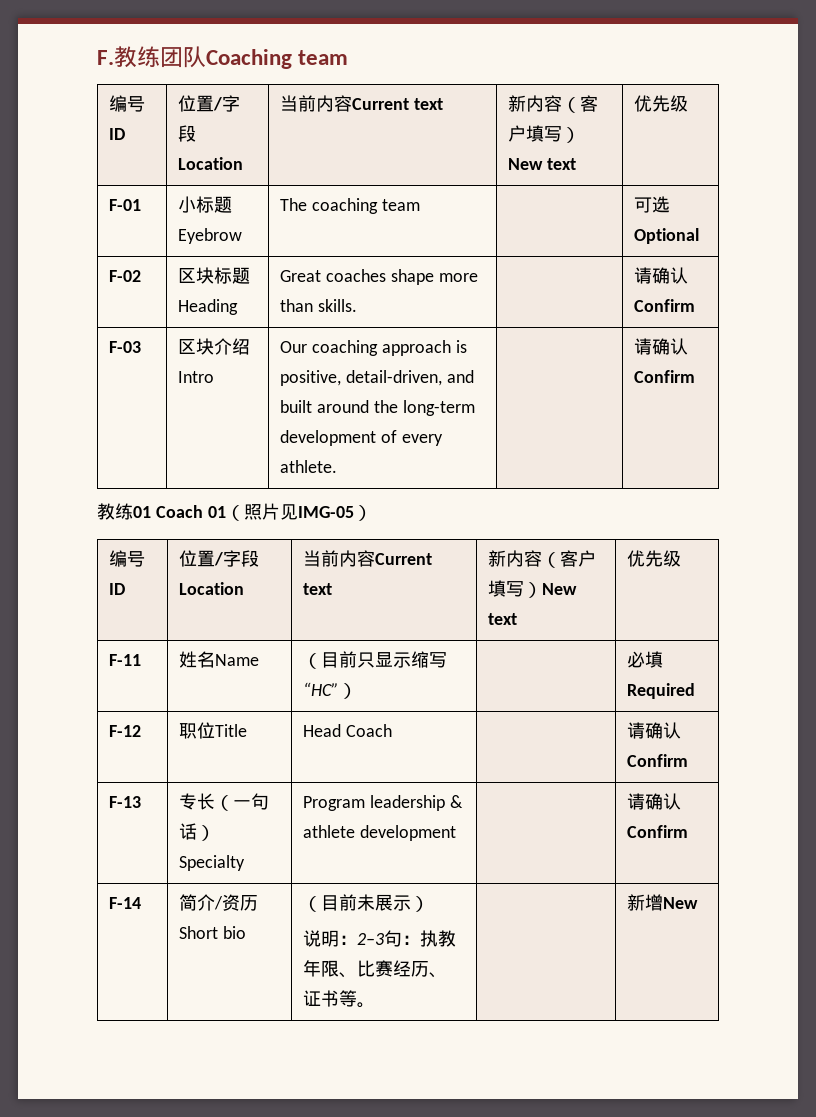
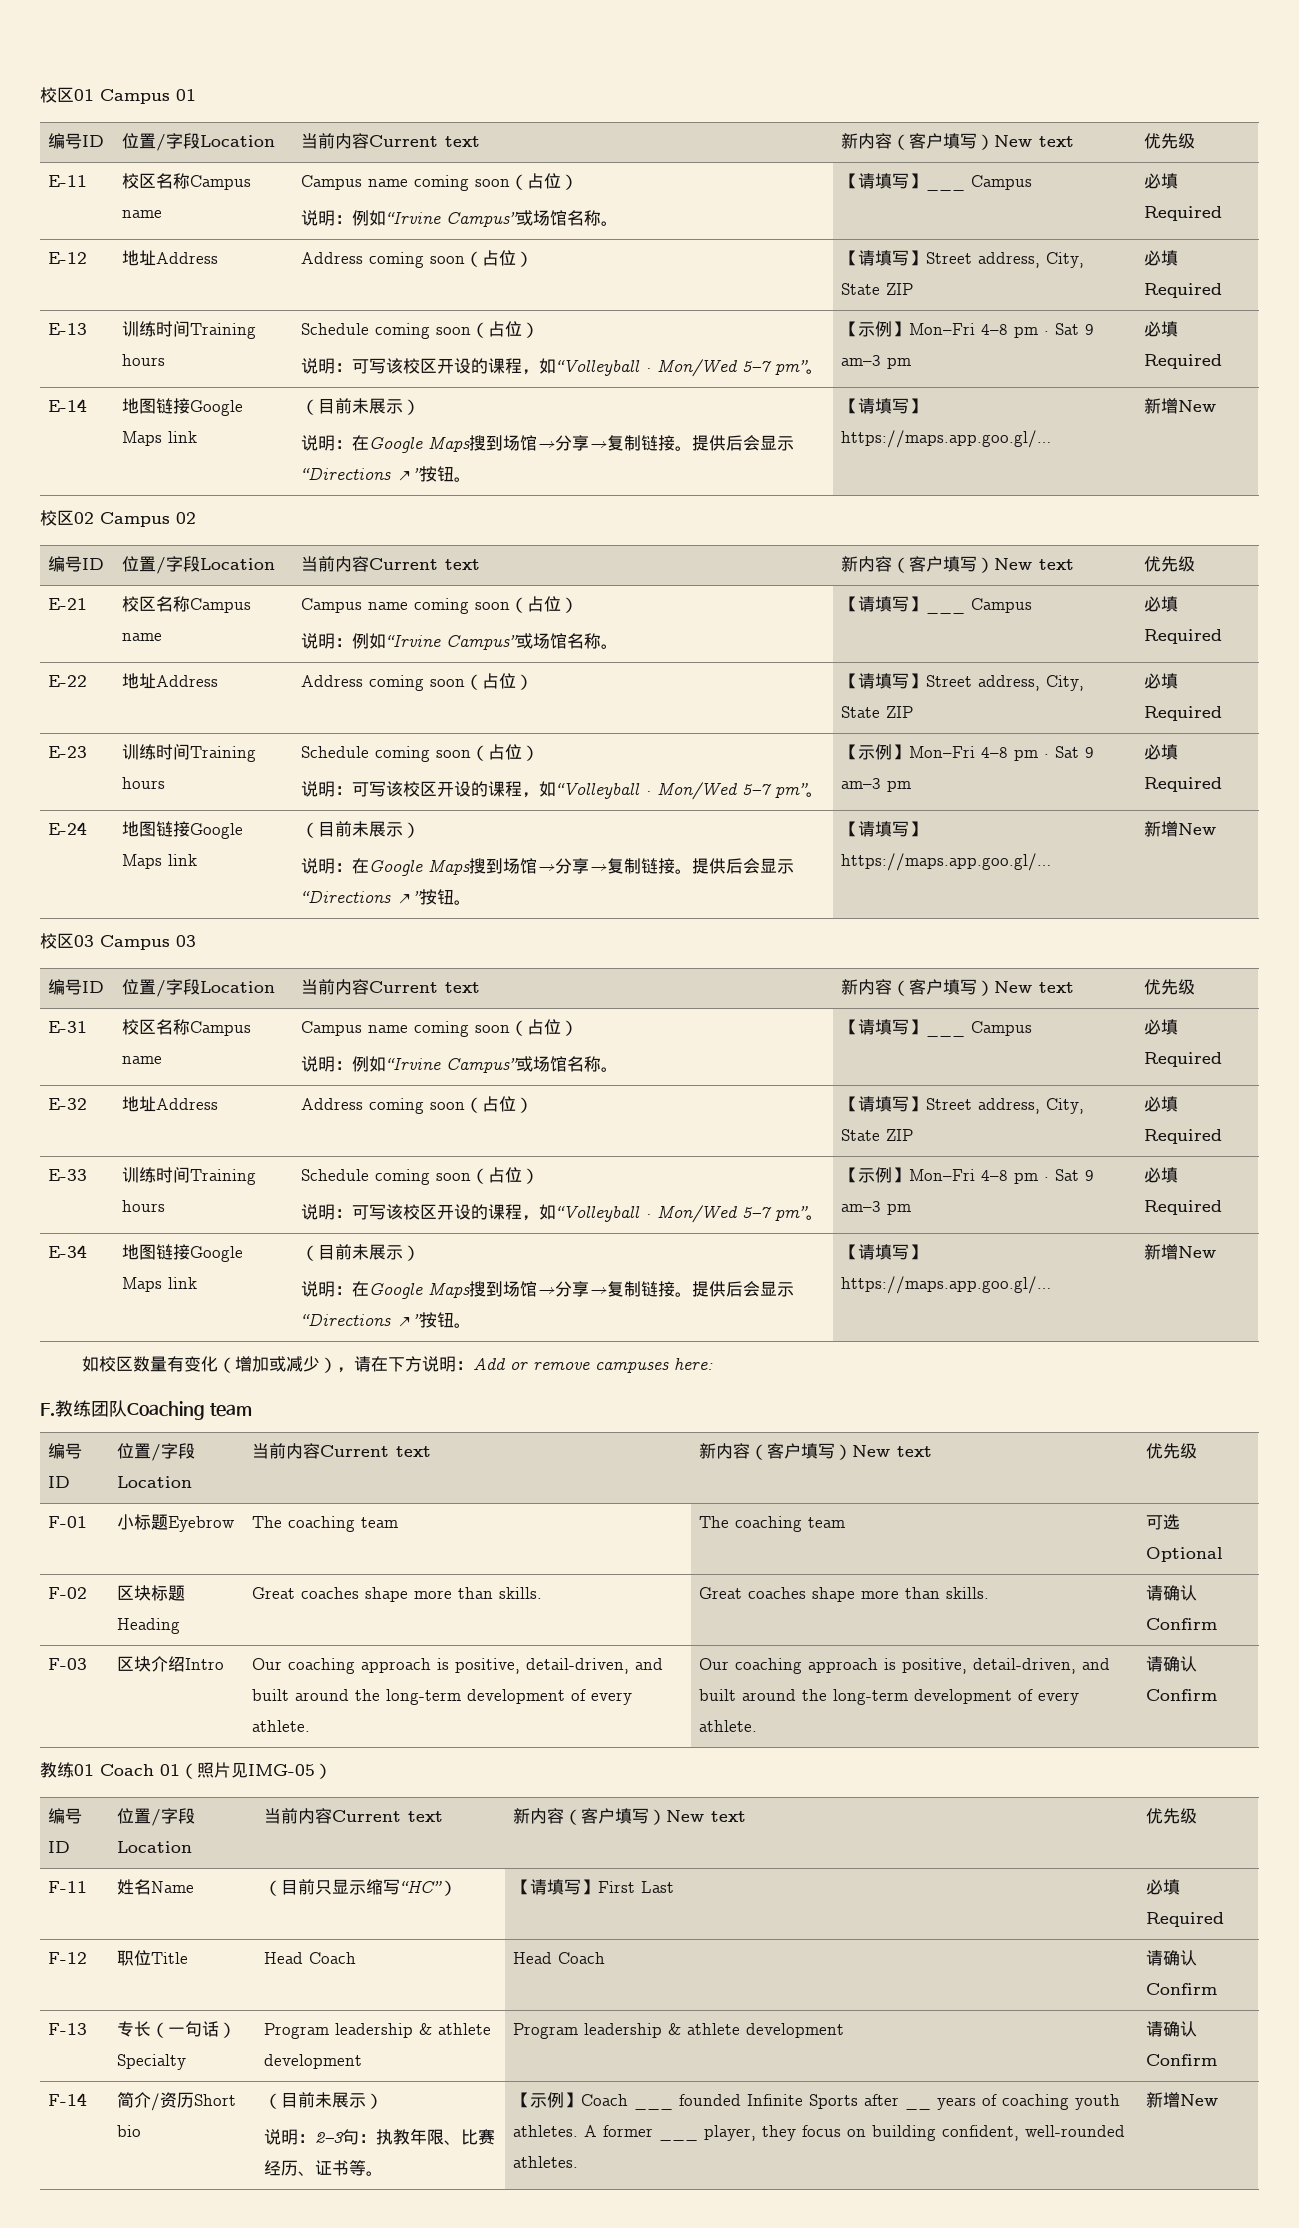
+ 校区01 Campus 01
+ 编号ID | 位置/字段Location | 当前内容Current text | 新内容（客户填写）New text | 优先级
+ E-11 | 校区名称Campus name | Campus name coming soon（占位）
+ 说明：例如“Irvine Campus”或场馆名称。 | 【请填写】___ Campus | 必填Required
+ E-12 | 地址Address | Address coming soon（占位） | 【请填写】Street address, City, State ZIP | 必填Required
+ E-13 | 训练时间Training hours | Schedule coming soon（占位）
+ 说明：可写该校区开设的课程，如“Volleyball · Mon/Wed 5–7 pm”。 | 【示例】Mon–Fri 4–8 pm · Sat 9 am–3 pm | 必填Required
+ E-14 | 地图链接Google Maps link | （目前未展示）
+ 说明：在Google Maps搜到场馆→分享→复制链接。提供后会显示“Directions ↗”按钮。 | 【请填写】https://maps.app.goo.gl/… | 新增New
+ 校区02 Campus 02
+ 编号ID | 位置/字段Location | 当前内容Current text | 新内容（客户填写）New text | 优先级
+ E-21 | 校区名称Campus name | Campus name coming soon（占位）
+ 说明：例如“Irvine Campus”或场馆名称。 | 【请填写】___ Campus | 必填Required
+ E-22 | 地址Address | Address coming soon（占位） | 【请填写】Street address, City, State ZIP | 必填Required
+ E-23 | 训练时间Training hours | Schedule coming soon（占位）
+ 说明：可写该校区开设的课程，如“Volleyball · Mon/Wed 5–7 pm”。 | 【示例】Mon–Fri 4–8 pm · Sat 9 am–3 pm | 必填Required
+ E-24 | 地图链接Google Maps link | （目前未展示）
+ 说明：在Google Maps搜到场馆→分享→复制链接。提供后会显示“Directions ↗”按钮。 | 【请填写】https://maps.app.goo.gl/… | 新增New
+ 校区03 Campus 03
+ 编号ID | 位置/字段Location | 当前内容Current text | 新内容（客户填写）New text | 优先级
+ E-31 | 校区名称Campus name | Campus name coming soon（占位）
+ 说明：例如“Irvine Campus”或场馆名称。 | 【请填写】___ Campus | 必填Required
+ E-32 | 地址Address | Address coming soon（占位） | 【请填写】Street address, City, State ZIP | 必填Required
+ E-33 | 训练时间Training hours | Schedule coming soon（占位）
+ 说明：可写该校区开设的课程，如“Volleyball · Mon/Wed 5–7 pm”。 | 【示例】Mon–Fri 4–8 pm · Sat 9 am–3 pm | 必填Required
+ E-34 | 地图链接Google Maps link | （目前未展示）
+ 说明：在Google Maps搜到场馆→分享→复制链接。提供后会显示“Directions ↗”按钮。 | 【请填写】https://maps.app.goo.gl/… | 新增New
+ 如校区数量有变化（增加或减少），请在下方说明：Add or remove campuses here:
- F-01 | 小标题Eyebrow | The coaching team | | 可选Optional
+ F-01 | 小标题Eyebrow | The coaching team | The coaching team | 可选Optional
- F-02 | 区块标题Heading | Great coaches shape more than skills. | | 请确认Confirm
+ F-02 | 区块标题Heading | Great coaches shape more than skills. | Great coaches shape more than skills. | 请确认Confirm
- F-03 | 区块介绍Intro | Our coaching approach is positive, detail-driven, and built around the long-term development of every athlete. | | 请确认Confirm
+ F-03 | 区块介绍Intro | Our coaching approach is positive, detail-driven, and built around the long-term development of every athlete. | Our coaching approach is positive, detail-driven, and built around the long-term development of every athlete. | 请确认Confirm
- F-11 | 姓名Name | （目前只显示缩写“HC”） | | 必填Required
+ F-11 | 姓名Name | （目前只显示缩写“HC”） | 【请填写】First Last | 必填Required
- F-12 | 职位Title | Head Coach | | 请确认Confirm
+ F-12 | 职位Title | Head Coach | Head Coach | 请确认Confirm
- F-13 | 专长（一句话）Specialty | Program leadership & athlete development | | 请确认Confirm
+ F-13 | 专长（一句话）Specialty | Program leadership & athlete development | Program leadership & athlete development | 请确认Confirm
+ 【示例】Coach ___ founded Infinite Sports after __ years of coaching youth athletes. A former ___ player, they focus on building confident, well-rounded athletes.

